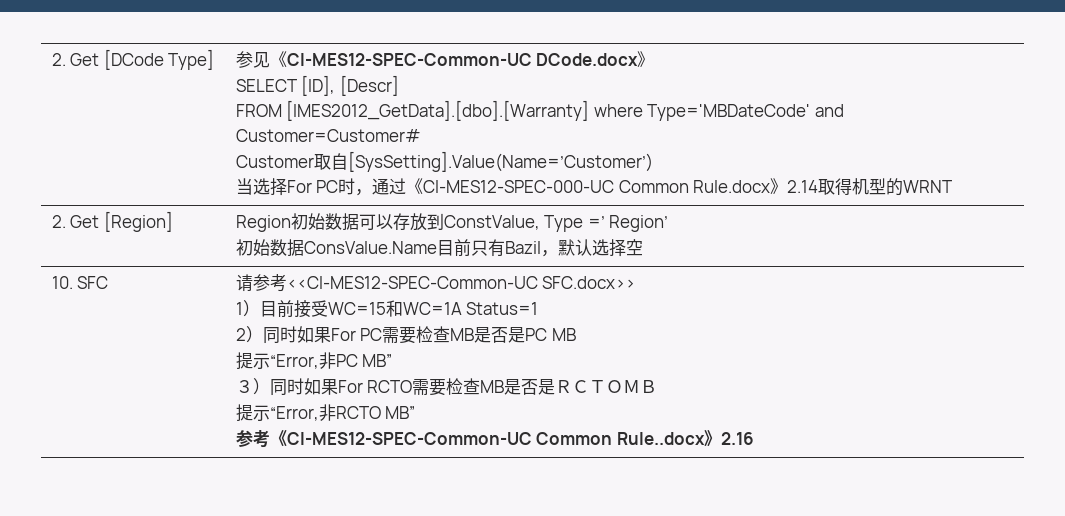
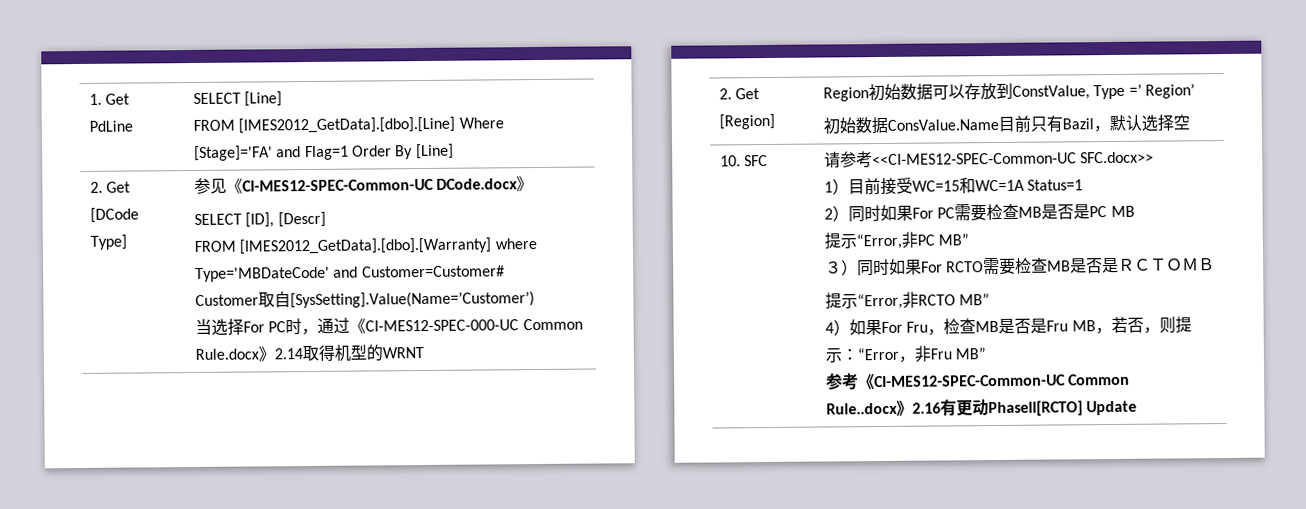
+ 1. Get PdLine | SELECT [Line]
+ FROM [IMES2012_GetData].[dbo].[Line] Where [Stage]='FA' and Flag=1 Order By [Line]
+ 4）如果For Fru，检查MB是否是Fru MB，若否，则提示：“Error，非Fru MB”
- 参考《CI-MES12-SPEC-Common-UC Common Rule..docx》2.16
+ 参考《CI-MES12-SPEC-Common-UC Common Rule..docx》2.16有更动PhaseII[RCTO] Update

